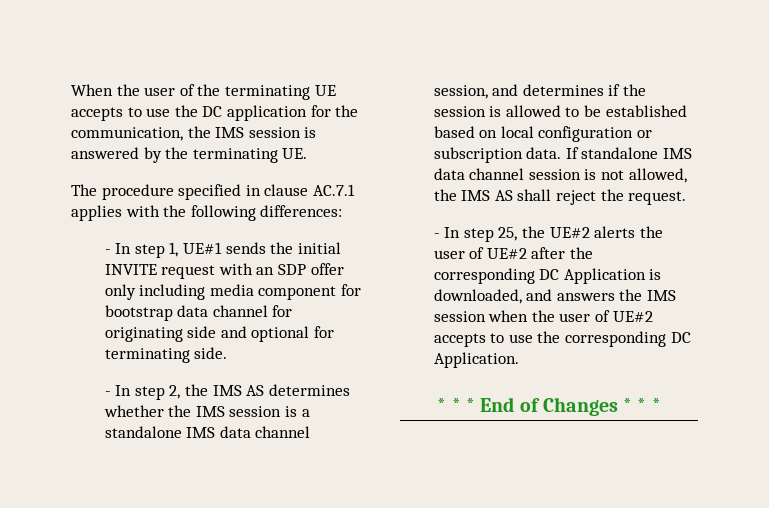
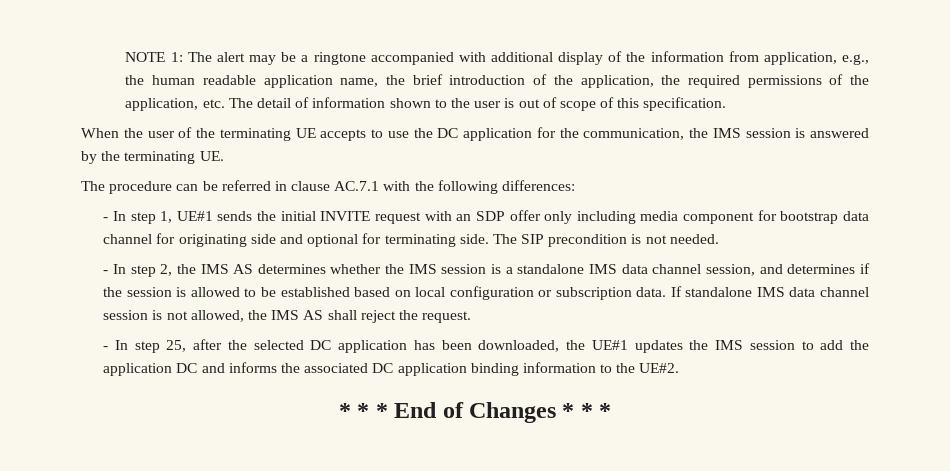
+ NOTE 1: The alert may be a ringtone accompanied with additional display of the information from application, e.g., the human readable application name, the brief introduction of the application, the required permissions of the application, etc. The detail of information shown to the user is out of scope of this specification.
- The procedure specified in clause AC.7.1 applies with the following differences:
+ The procedure can be referred in clause AC.7.1 with the following differences:
+ The SIP precondition is not needed.
- - In step 25, the UE#2 alerts the user of UE#2 after the corresponding DC Application is downloaded, and answers the IMS session when the user of UE#2 accepts to use the corresponding DC Application.
+ - In step 25, after the selected DC application has been downloaded, the UE#1 updates the IMS session to add the application DC and informs the associated DC application binding information to the UE#2.

